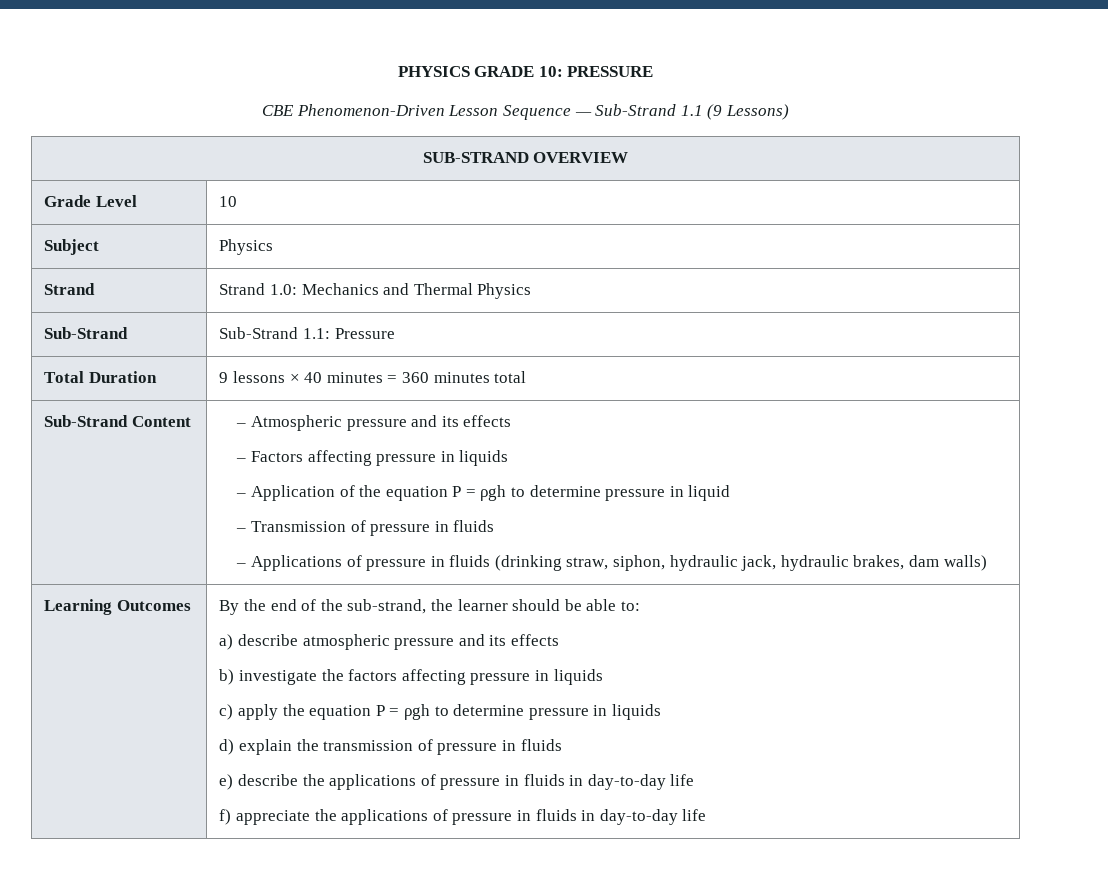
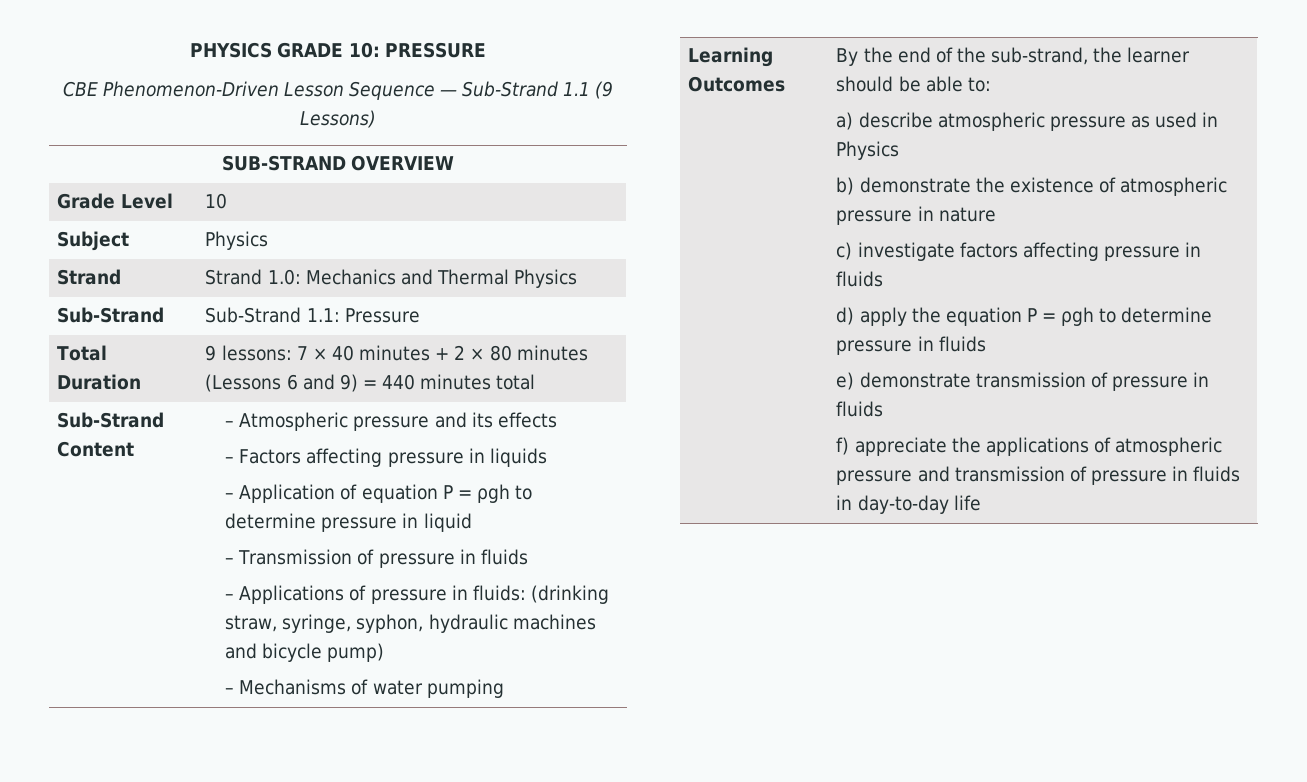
- Total Duration | 9 lessons × 40 minutes = 360 minutes total
+ Total Duration | 9 lessons: 7 × 40 minutes + 2 × 80 minutes (Lessons 6 and 9) = 440 minutes total
- – Application of the equation P = ρgh to determine pressure in liquid
+ – Application of equation P = ρgh to determine pressure in liquid
- – Applications of pressure in fluids (drinking straw, siphon, hydraulic jack, hydraulic brakes, dam walls)
+ – Applications of pressure in fluids: (drinking straw, syringe, syphon, hydraulic machines and bicycle pump)
+ – Mechanisms of water pumping
- a) describe atmospheric pressure and its effects
- b) investigate the factors affecting pressure in liquids
- c) apply the equation P = ρgh to determine pressure in liquids
- d) explain the transmission of pressure in fluids
+ a) describe atmospheric pressure as used in Physics
+ b) demonstrate the existence of atmospheric pressure in nature
+ c) investigate factors affecting pressure in fluids
+ d) apply the equation P = ρgh to determine pressure in fluids
+ e) demonstrate transmission of pressure in fluids
- e) describe the applications of pressure in fluids in day-to-day life
- f) appreciate the applications of pressure in fluids in day-to-day life
+ f) appreciate the applications of atmospheric pressure and transmission of pressure in fluids in day-to-day life

